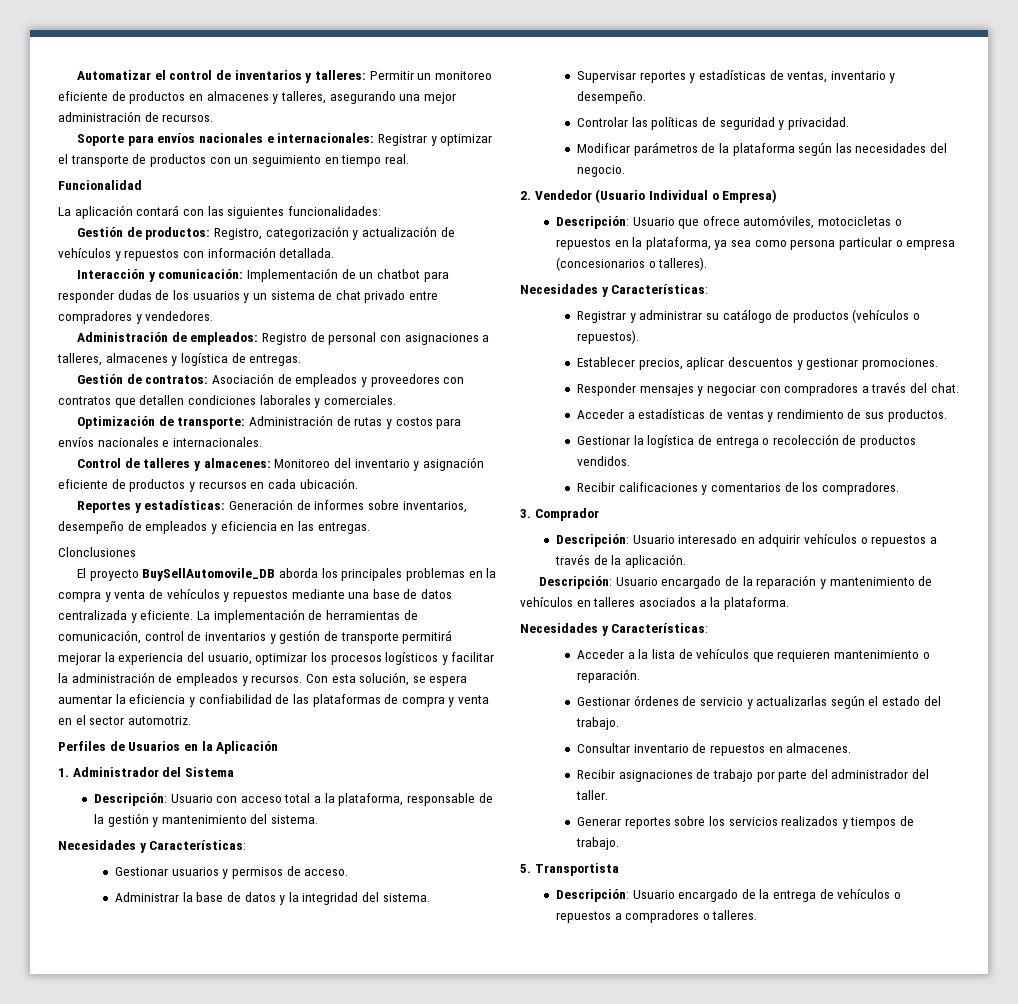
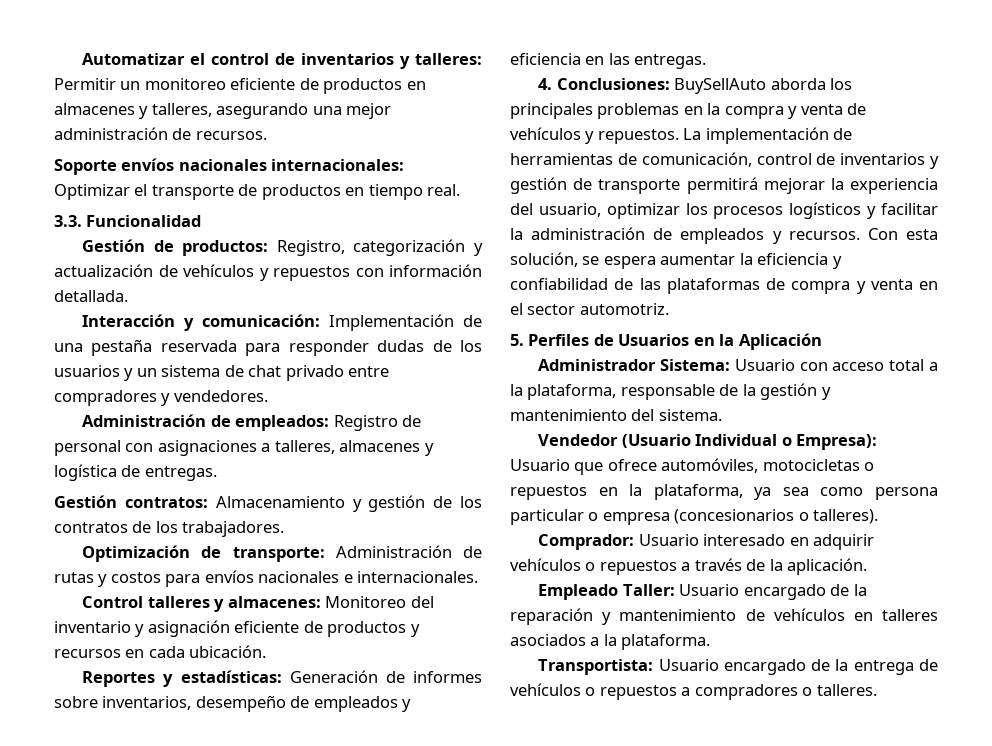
- Soporte para envíos nacionales e internacionales: Registrar y optimizar el transporte de productos con un seguimiento en tiempo real.
+ Soporte envíos nacionales internacionales: Optimizar el transporte de productos en tiempo real.
- Funcionalidad
+ 3.3. Funcionalidad
- La aplicación contará con las siguientes funcionalidades:
- Interacción y comunicación: Implementación de un chatbot para responder dudas de los usuarios y un sistema de chat privado entre compradores y vendedores.
+ Interacción y comunicación: Implementación de una pestaña reservada para responder dudas de los usuarios y un sistema de chat privado entre compradores y vendedores.
- Gestión de contratos: Asociación de empleados y proveedores con contratos que detallen condiciones laborales y comerciales.
+ Gestión contratos: Almacenamiento y gestión de los contratos de los trabajadores.
- Control de talleres y almacenes: Monitoreo del inventario y asignación eficiente de productos y recursos en cada ubicación.
+ Control talleres y almacenes: Monitoreo del inventario y asignación eficiente de productos y recursos en cada ubicación.
- Clonclusiones
- El proyecto BuySellAutomovile_DB aborda los principales problemas en la compra y venta de vehículos y repuestos mediante una base de datos centralizada y eficiente.
+ 4. Conclusiones: BuySellAuto aborda los principales problemas en la compra y venta de vehículos y repuestos.
- Perfiles de Usuarios en la Aplicación
+ 5. Perfiles de Usuarios en la Aplicación
- 1. Administrador del Sistema
- Descripción: Usuario con acceso total a la plataforma, responsable de la gestión y mantenimiento del sistema.
- Necesidades y Características:
- Gestionar usuarios y permisos de acceso.
- Administrar la base de datos y la integridad del sistema.
- Supervisar reportes y estadísticas de ventas, inventario y desempeño.
- Controlar las políticas de seguridad y privacidad.
- Modificar parámetros de la plataforma según las necesidades del negocio.
- 2. Vendedor (Usuario Individual o Empresa)
- Descripción: Usuario que ofrece automóviles, motocicletas o repuestos en la plataforma, ya sea como persona particular o empresa (concesionarios o talleres).
- Necesidades y Características:
- Registrar y administrar su catálogo de productos (vehículos o repuestos).
- Establecer precios, aplicar descuentos y gestionar promociones.
- Responder mensajes y negociar con compradores a través del chat.
- Acceder a estadísticas de ventas y rendimiento de sus productos.
- Gestionar la logística de entrega o recolección de productos vendidos.
- Recibir calificaciones y comentarios de los compradores.
- 3. Comprador
- Descripción: Usuario interesado en adquirir vehículos o repuestos a través de la aplicación.
+ Administrador Sistema: Usuario con acceso total a la plataforma, responsable de la gestión y mantenimiento del sistema.
+ Vendedor (Usuario Individual o Empresa): Usuario que ofrece automóviles, motocicletas o repuestos en la plataforma, ya sea como persona particular o empresa (concesionarios o talleres).
+ Comprador: Usuario interesado en adquirir vehículos o repuestos a través de la aplicación.
- Descripción: Usuario encargado de la reparación y mantenimiento de vehículos en talleres asociados a la plataforma.
- Necesidades y Características:
- Acceder a la lista de vehículos que requieren mantenimiento o reparación.
- Gestionar órdenes de servicio y actualizarlas según el estado del trabajo.
- Consultar inventario de repuestos en almacenes.
- Recibir asignaciones de trabajo por parte del administrador del taller.
- Generar reportes sobre los servicios realizados y tiempos de trabajo.
- 5. Transportista
- Descripción: Usuario encargado de la entrega de vehículos o repuestos a compradores o talleres.
+ Empleado Taller: Usuario encargado de la reparación y mantenimiento de vehículos en talleres asociados a la plataforma.
+ Transportista: Usuario encargado de la entrega de vehículos o repuestos a compradores o talleres.

